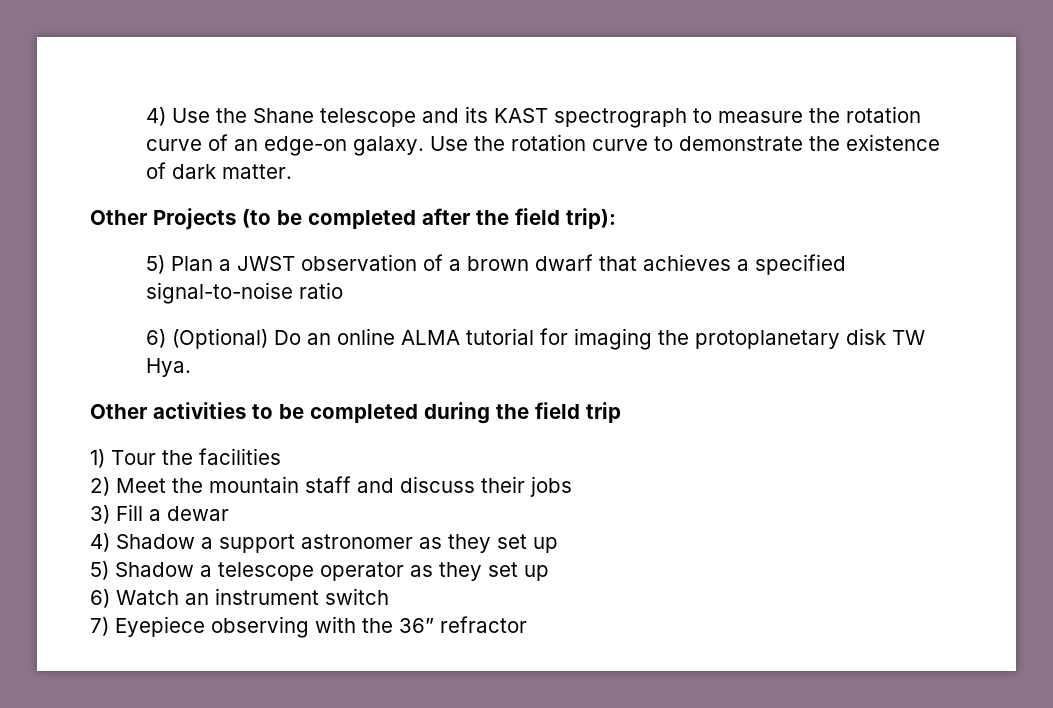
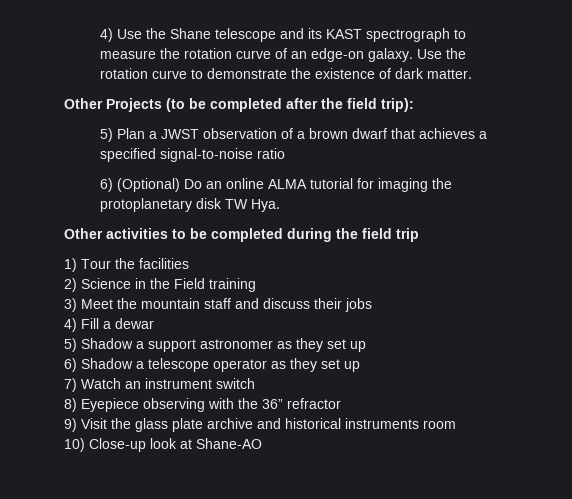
- 2) Meet the mountain staff and discuss their jobs
+ 2) Science in the Field training
+ 3) Meet the mountain staff and discuss their jobs
- 3) Fill a dewar
+ 4) Fill a dewar
- 4) Shadow a support astronomer as they set up
+ 5) Shadow a support astronomer as they set up
- 5) Shadow a telescope operator as they set up
+ 6) Shadow a telescope operator as they set up
- 6) Watch an instrument switch
+ 7) Watch an instrument switch
- 7) Eyepiece observing with the 36” refractor
+ 8) Eyepiece observing with the 36” refractor
+ 9) Visit the glass plate archive and historical instruments room
+ 10) Close-up look at Shane-AO

